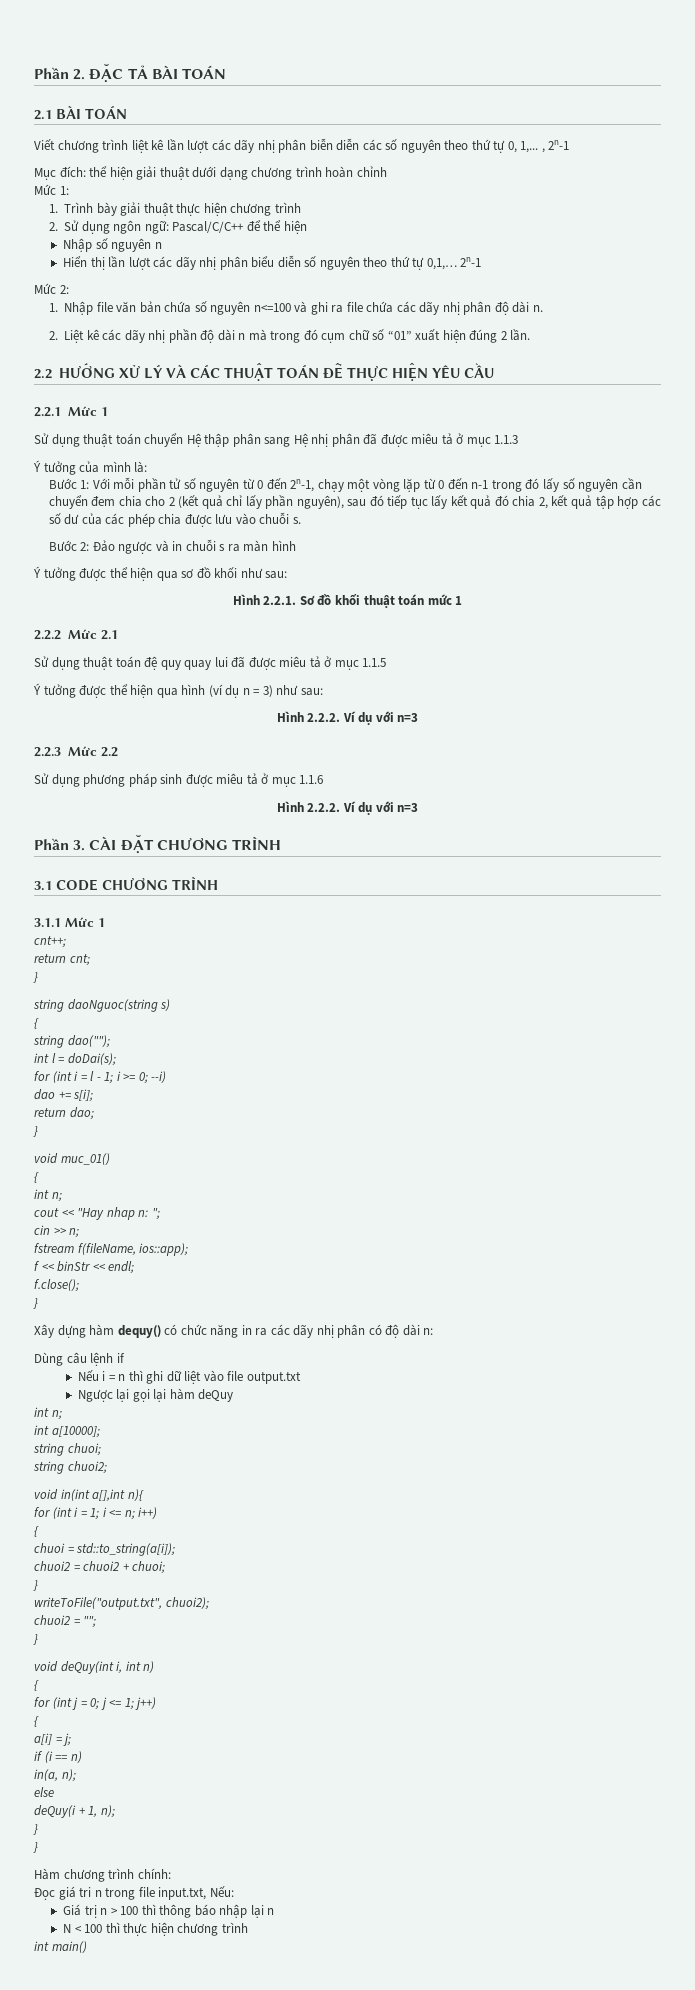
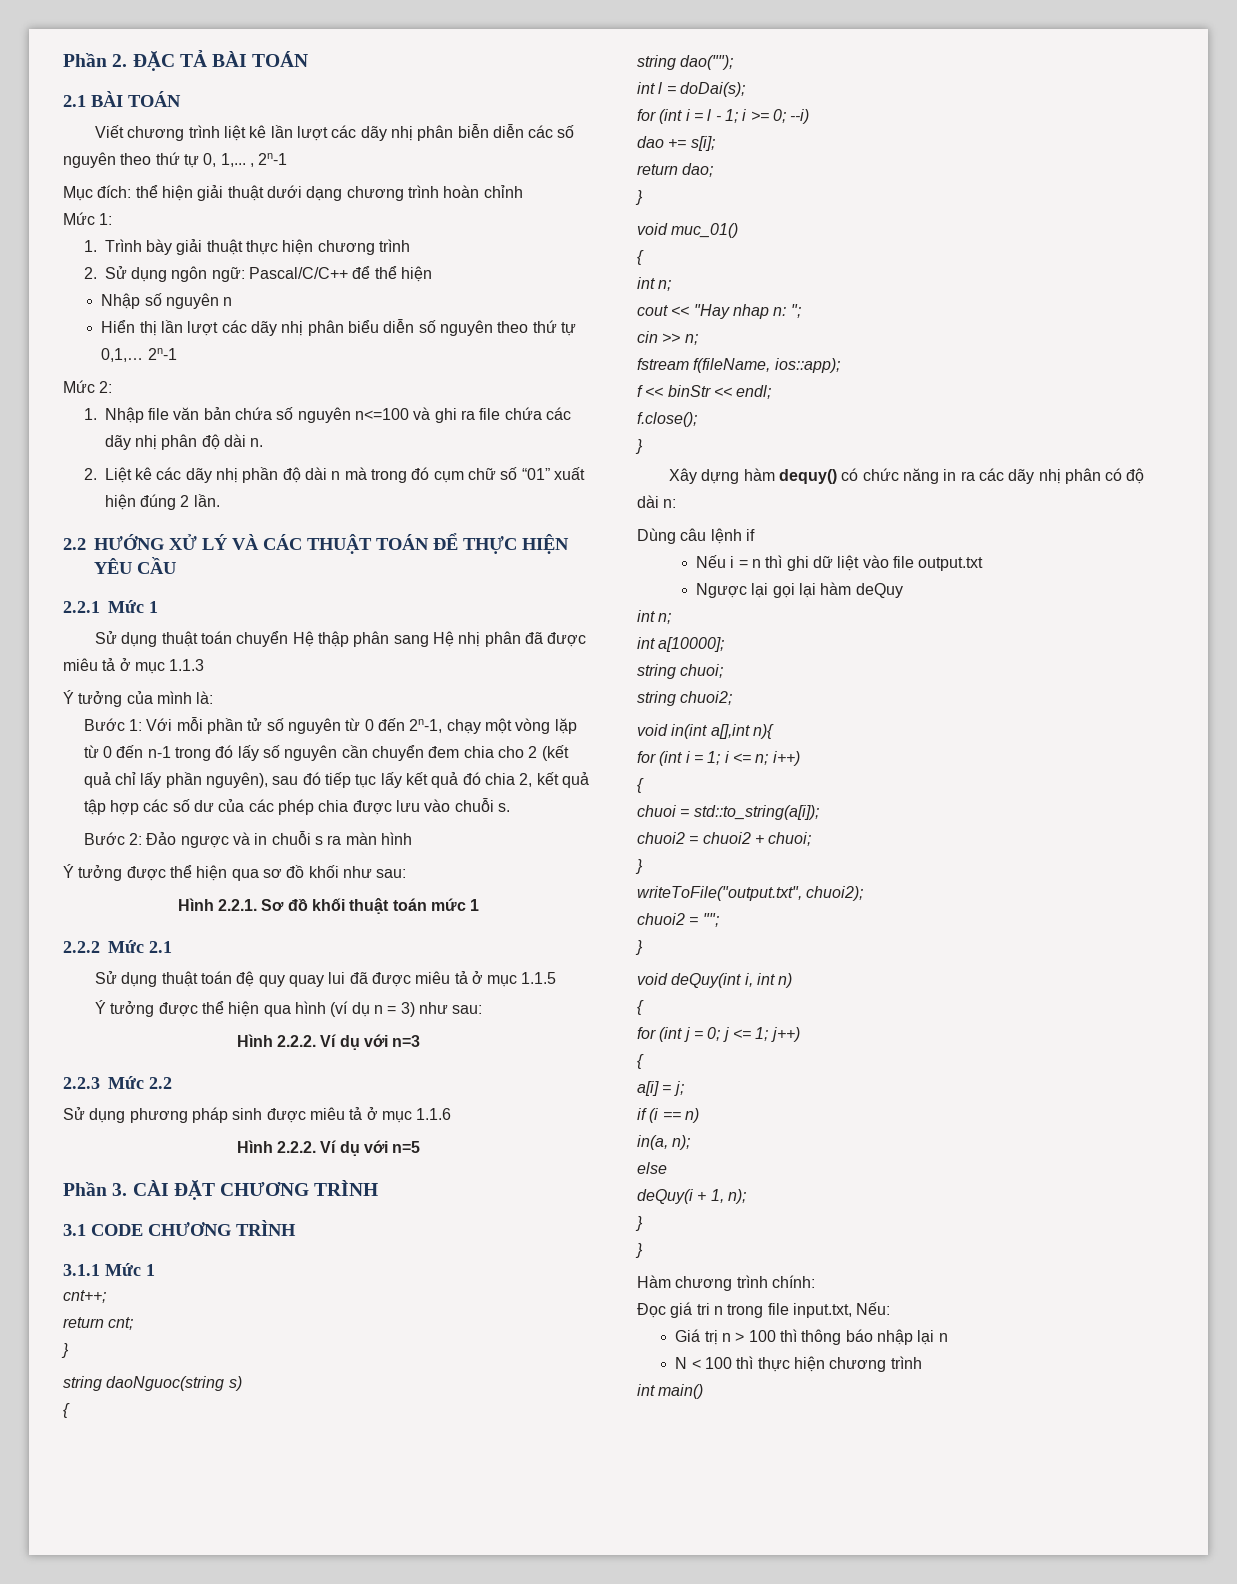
  Sử dụng phương pháp sinh được miêu tả ở mục 1.1.6
- Hình 2.2.2. Ví dụ với n=3
+ Hình 2.2.2. Ví dụ với n=5

